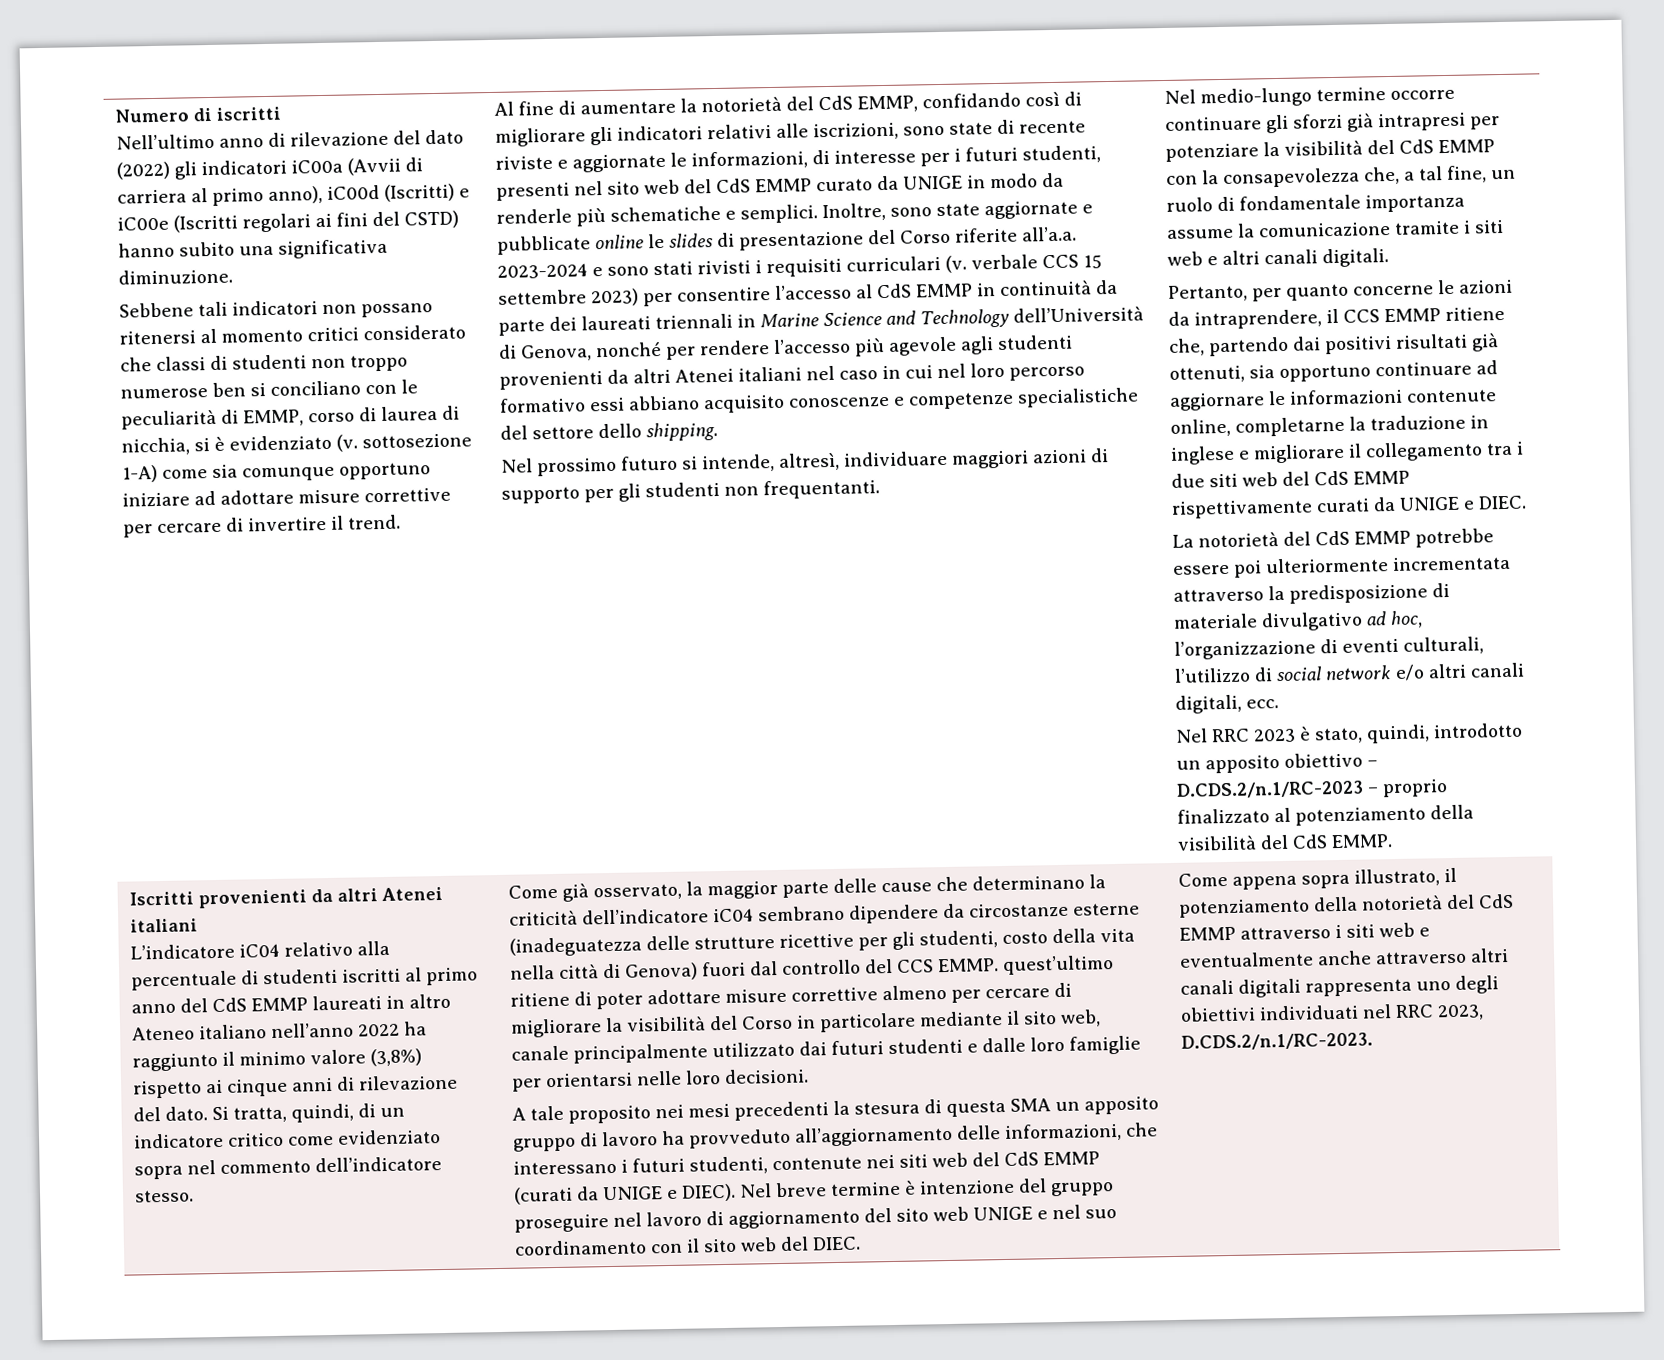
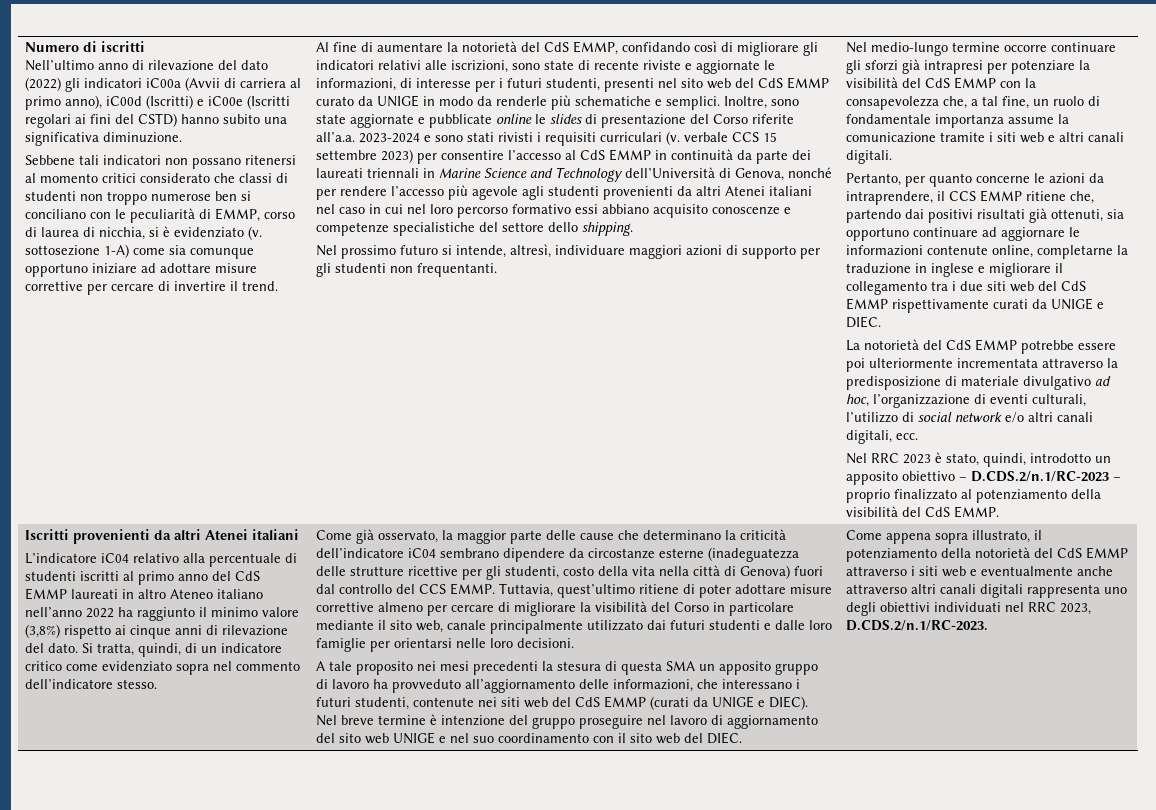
- Come già osservato, la maggior parte delle cause che determinano la criticità dell’indicatore iC04 sembrano dipendere da circostanze esterne (inadeguatezza delle strutture ricettive per gli studenti, costo della vita nella città di Genova) fuori dal controllo del CCS EMMP. quest’ultimo ritiene di poter adottare misure correttive almeno per cercare di migliorare la visibilità del Corso in particolare mediante il sito web, canale principalmente utilizzato dai futuri studenti e dalle loro famiglie per orientarsi nelle loro decisioni.
+ Come già osservato, la maggior parte delle cause che determinano la criticità dell’indicatore iC04 sembrano dipendere da circostanze esterne (inadeguatezza delle strutture ricettive per gli studenti, costo della vita nella città di Genova) fuori dal controllo del CCS EMMP. Tuttavia, quest’ultimo ritiene di poter adottare misure correttive almeno per cercare di migliorare la visibilità del Corso in particolare mediante il sito web, canale principalmente utilizzato dai futuri studenti e dalle loro famiglie per orientarsi nelle loro decisioni.

